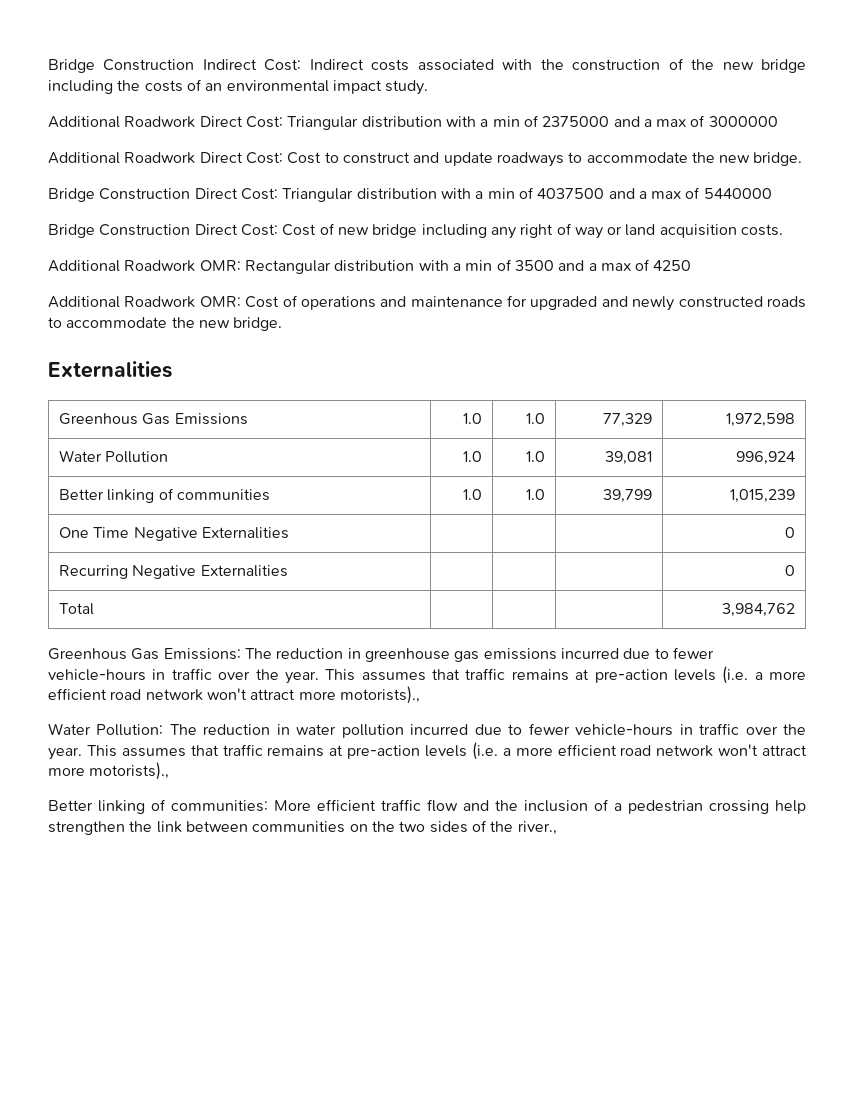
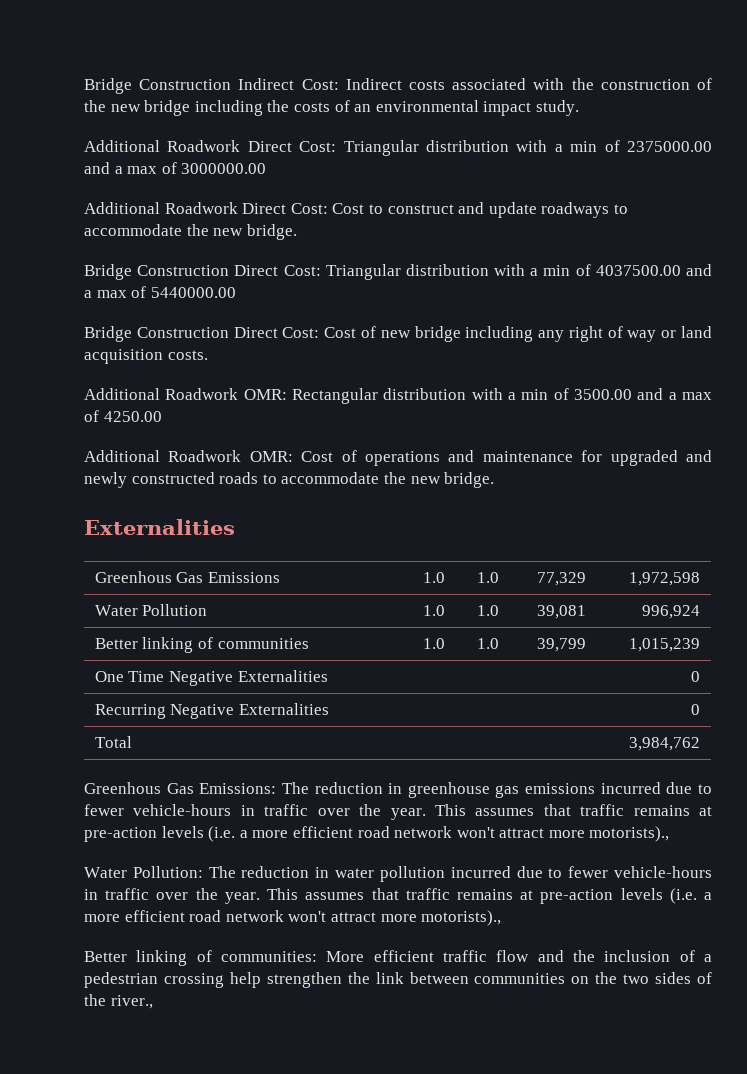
- Additional Roadwork Direct Cost: Triangular distribution with a min of 2375000 and a max of 3000000
+ Additional Roadwork Direct Cost: Triangular distribution with a min of 2375000.00 and a max of 3000000.00
- Bridge Construction Direct Cost: Triangular distribution with a min of 4037500 and a max of 5440000
+ Bridge Construction Direct Cost: Triangular distribution with a min of 4037500.00 and a max of 5440000.00
- Additional Roadwork OMR: Rectangular distribution with a min of 3500 and a max of 4250
+ Additional Roadwork OMR: Rectangular distribution with a min of 3500.00 and a max of 4250.00

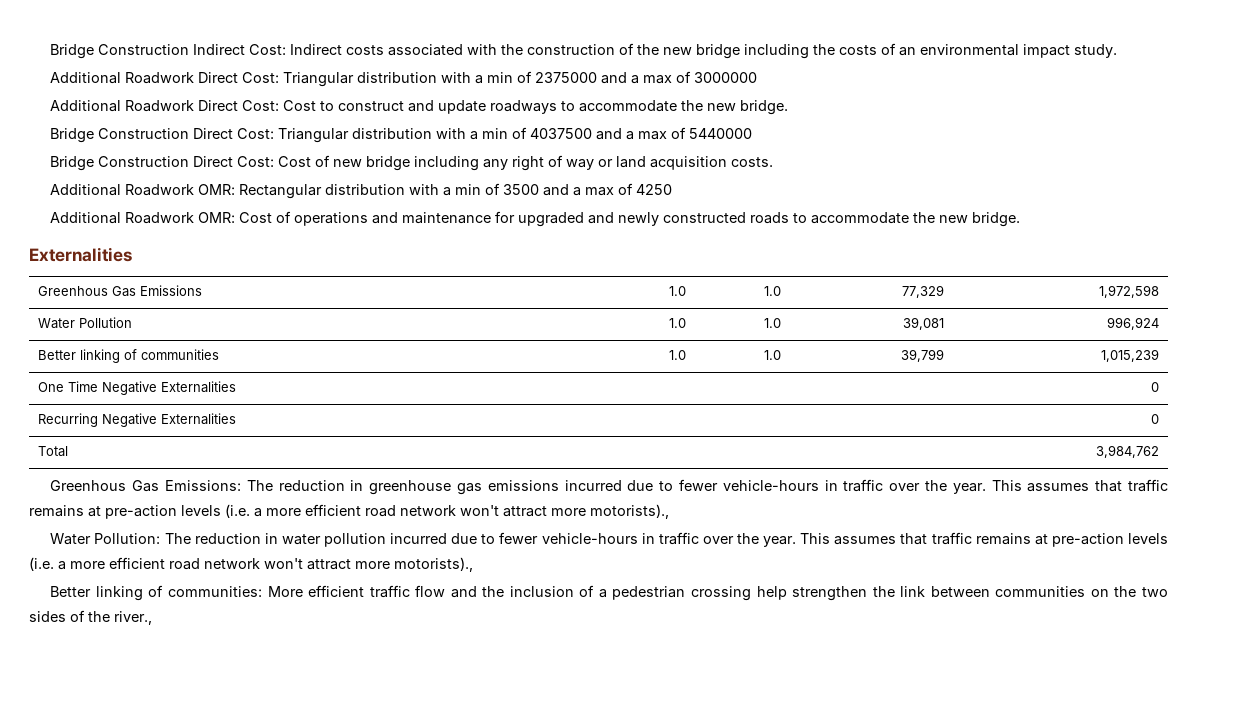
- Additional Roadwork Direct Cost: Triangular distribution with a min of 2375000.00 and a max of 3000000.00
+ Additional Roadwork Direct Cost: Triangular distribution with a min of 2375000 and a max of 3000000
- Bridge Construction Direct Cost: Triangular distribution with a min of 4037500.00 and a max of 5440000.00
+ Bridge Construction Direct Cost: Triangular distribution with a min of 4037500 and a max of 5440000
- Additional Roadwork OMR: Rectangular distribution with a min of 3500.00 and a max of 4250.00
+ Additional Roadwork OMR: Rectangular distribution with a min of 3500 and a max of 4250

